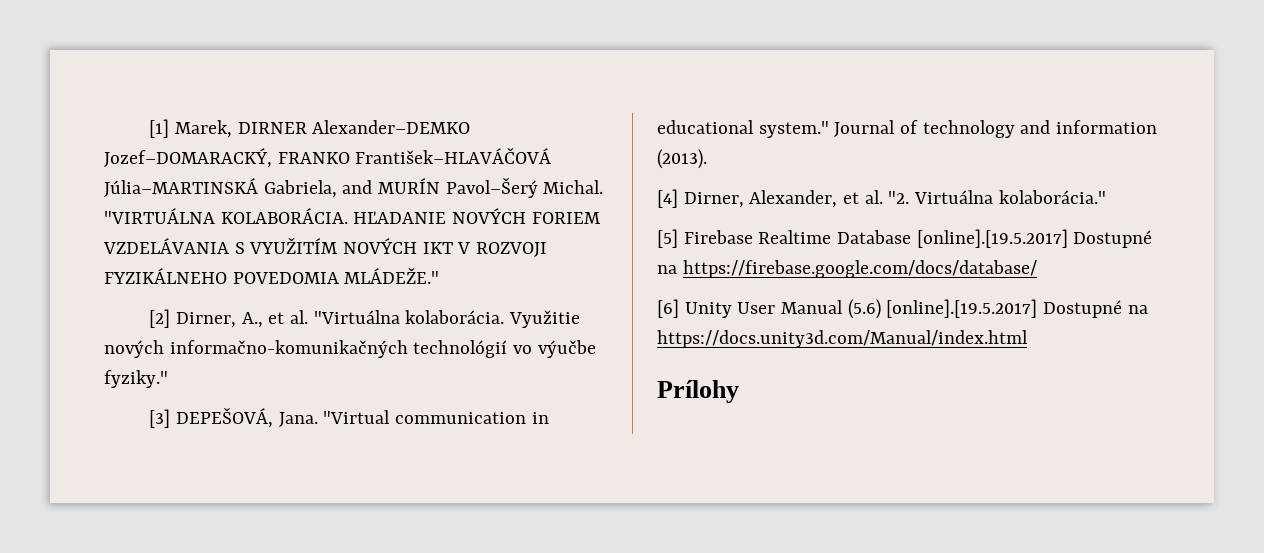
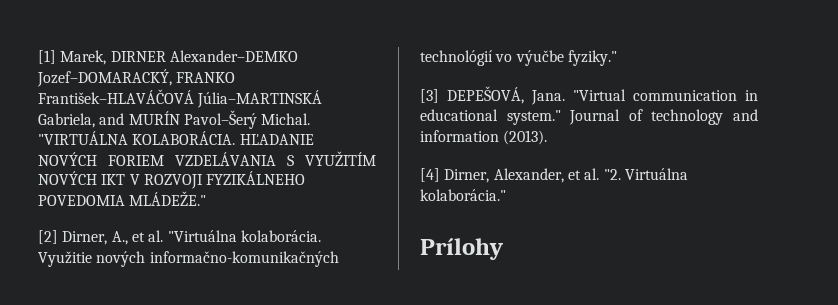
- [5] Firebase Realtime Database [online].[19.5.2017] Dostupné na https://firebase.google.com/docs/database/
- [6] Unity User Manual (5.6) [online].[19.5.2017] Dostupné na https://docs.unity3d.com/Manual/index.html

